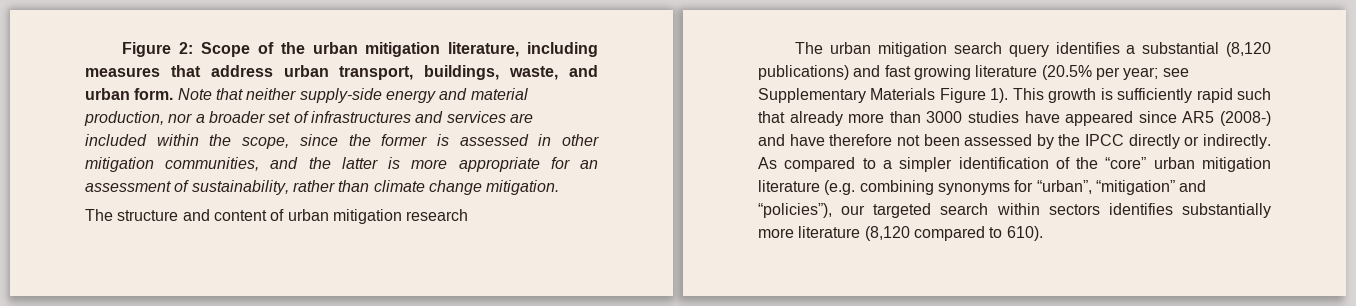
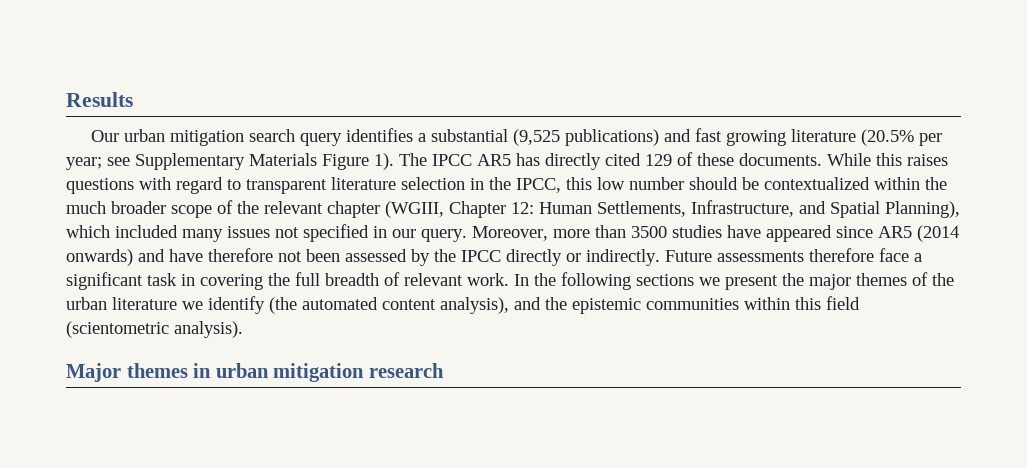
- Figure 2: Scope of the urban mitigation literature, including measures that address urban transport, buildings, waste, and urban form. Note that neither supply-side energy and material production, nor a broader set of infrastructures and services are included within the scope, since the former is assessed in other mitigation communities, and the latter is more appropriate for an assessment of sustainability, rather than climate change mitigation.
- The structure and content of urban mitigation research
- The urban mitigation search query identifies a substantial (8,120 publications) and fast growing literature (20.5% per year; see Supplementary Materials Figure 1).
+ Results
+ Our urban mitigation search query identifies a substantial (9,525 publications) and fast growing literature (20.5% per year; see Supplementary Materials Figure 1).
- This growth is sufficiently rapid such that already more than 3000 studies have appeared since AR5 (2008-) and have therefore not been assessed by the IPCC directly or indirectly.
+ The IPCC AR5 has directly cited 129 of these documents. While this raises questions with regard to transparent literature selection in the IPCC, this low number should be contextualized within the much broader scope of the relevant chapter (WGIII, Chapter 12: Human Settlements, Infrastructure, and Spatial Planning), which included many issues not specified in our query. Moreover, more than 3500 studies have appeared since AR5 (2014 onwards) and have therefore not been assessed by the IPCC directly or indirectly.
- As compared to a simpler identification of the “core” urban mitigation literature (e.g. combining synonyms for “urban”, “mitigation” and “policies”), our targeted search within sectors identifies substantially more literature (8,120 compared to 610).
+ Future assessments therefore face a significant task in covering the full breadth of relevant work. In the following sections we present the major themes of the urban literature we identify (the automated content analysis), and the epistemic communities within this field (scientometric analysis).
+ Major themes in urban mitigation research

